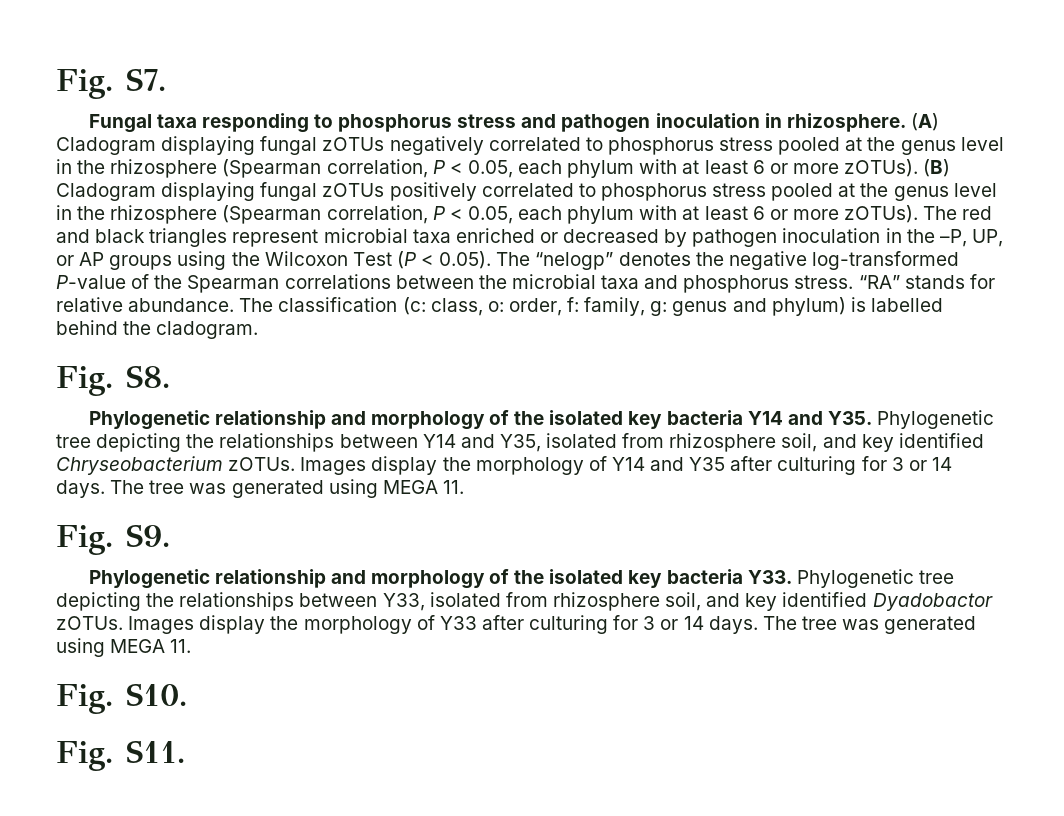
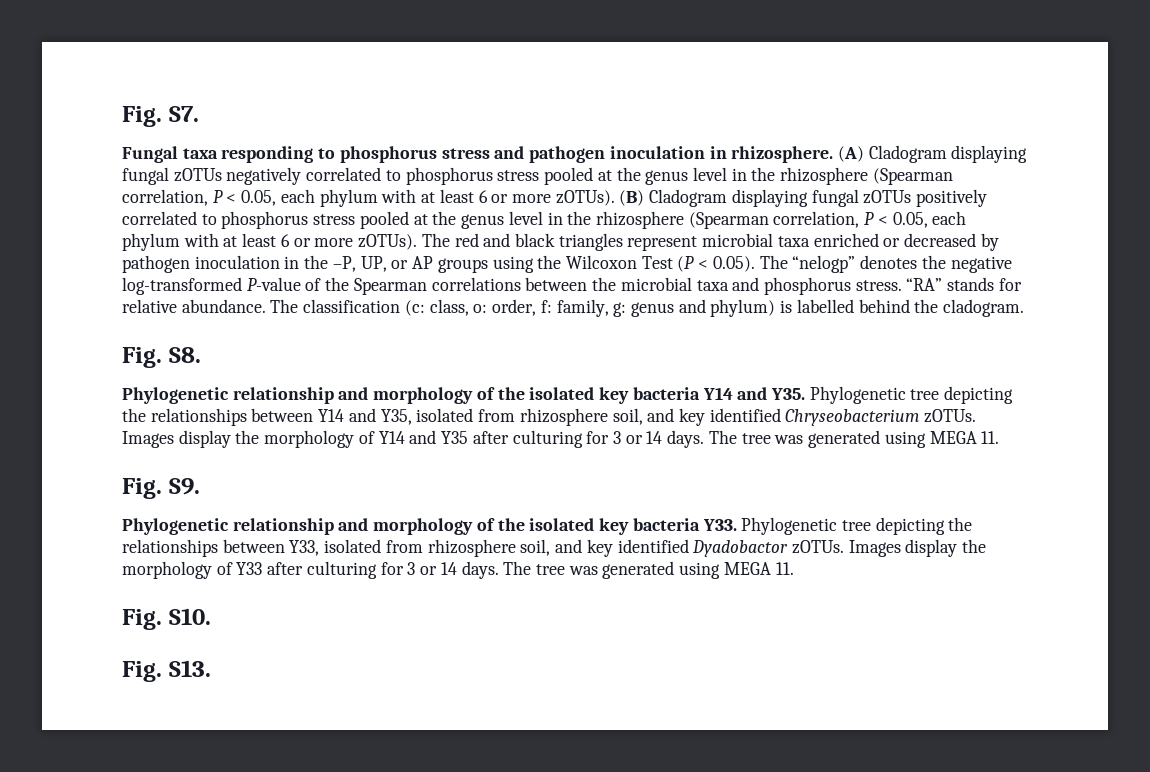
- Fig. S11.
+ Fig. S13.

